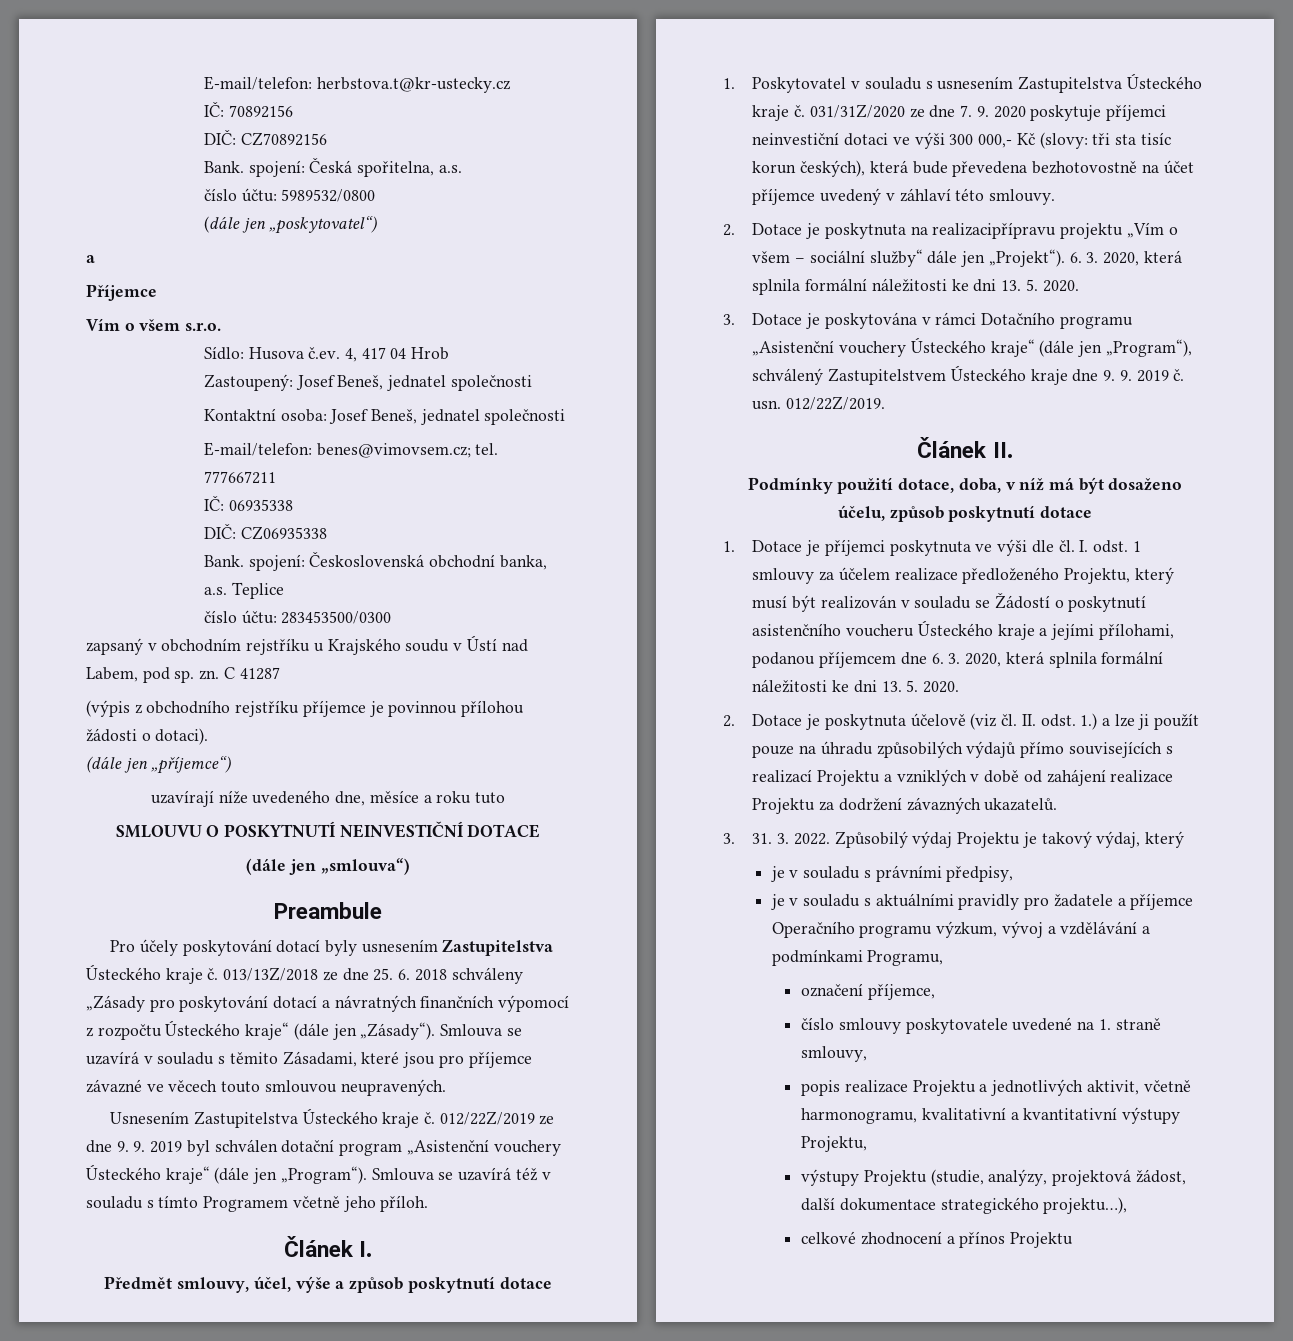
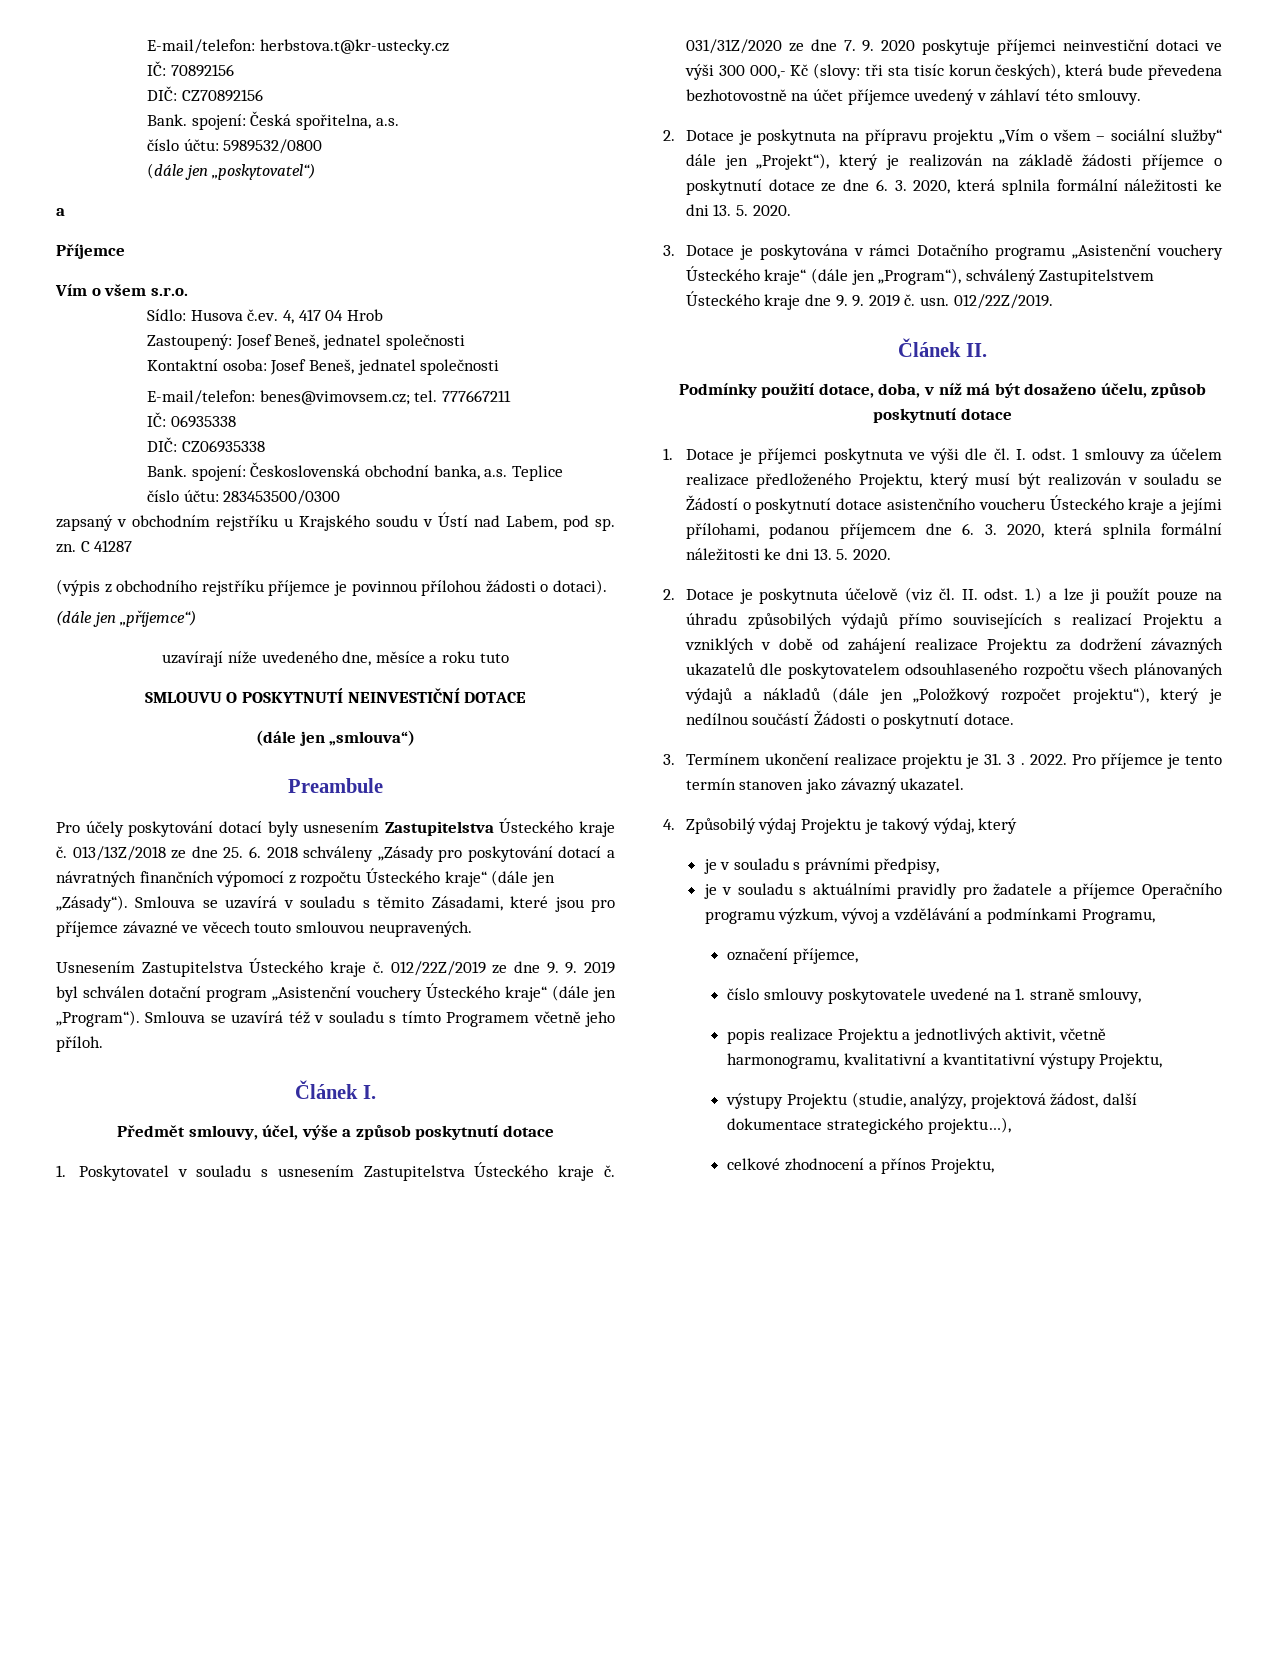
- 2. Dotace je poskytnuta na realizacipřípravu projektu „Vím o všem – sociální služby“ dále jen „Projekt“). 6. 3. 2020, která splnila formální náležitosti ke dni 13. 5. 2020.
+ 2. Dotace je poskytnuta na přípravu projektu „Vím o všem – sociální služby“ dále jen „Projekt“), který je realizován na základě žádosti příjemce o poskytnutí dotace ze dne 6. 3. 2020, která splnila formální náležitosti ke dni 13. 5. 2020.
- 1. Dotace je příjemci poskytnuta ve výši dle čl. I. odst. 1 smlouvy za účelem realizace předloženého Projektu, který musí být realizován v souladu se Žádostí o poskytnutí asistenčního voucheru Ústeckého kraje a jejími přílohami, podanou příjemcem dne 6. 3. 2020, která splnila formální náležitosti ke dni 13. 5. 2020.
+ 1. Dotace je příjemci poskytnuta ve výši dle čl. I. odst. 1 smlouvy za účelem realizace předloženého Projektu, který musí být realizován v souladu se Žádostí o poskytnutí dotace asistenčního voucheru Ústeckého kraje a jejími přílohami, podanou příjemcem dne 6. 3. 2020, která splnila formální náležitosti ke dni 13. 5. 2020.
- 2. Dotace je poskytnuta účelově (viz čl. II. odst. 1.) a lze ji použít pouze na úhradu způsobilých výdajů přímo souvisejících s realizací Projektu a vzniklých v době od zahájení realizace Projektu za dodržení závazných ukazatelů.
- 3. 31. 3. 2022. Způsobilý výdaj Projektu je takový výdaj, který
+ 2. Dotace je poskytnuta účelově (viz čl. II. odst. 1.) a lze ji použít pouze na úhradu způsobilých výdajů přímo souvisejících s realizací Projektu a vzniklých v době od zahájení realizace Projektu za dodržení závazných ukazatelů dle poskytovatelem odsouhlaseného rozpočtu všech plánovaných výdajů a nákladů (dále jen „Položkový rozpočet projektu“), který je nedílnou součástí Žádosti o poskytnutí dotace.
+ 3. Termínem ukončení realizace projektu je 31. 3 . 2022. Pro příjemce je tento termín stanoven jako závazný ukazatel.
+ 4. Způsobilý výdaj Projektu je takový výdaj, který
- celkové zhodnocení a přínos Projektu
+ celkové zhodnocení a přínos Projektu,

